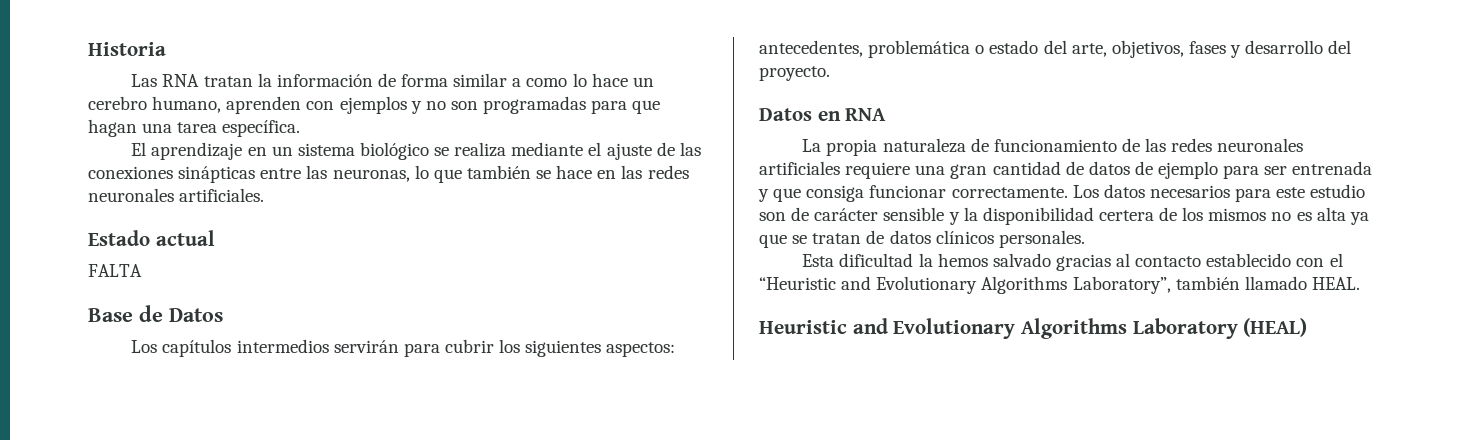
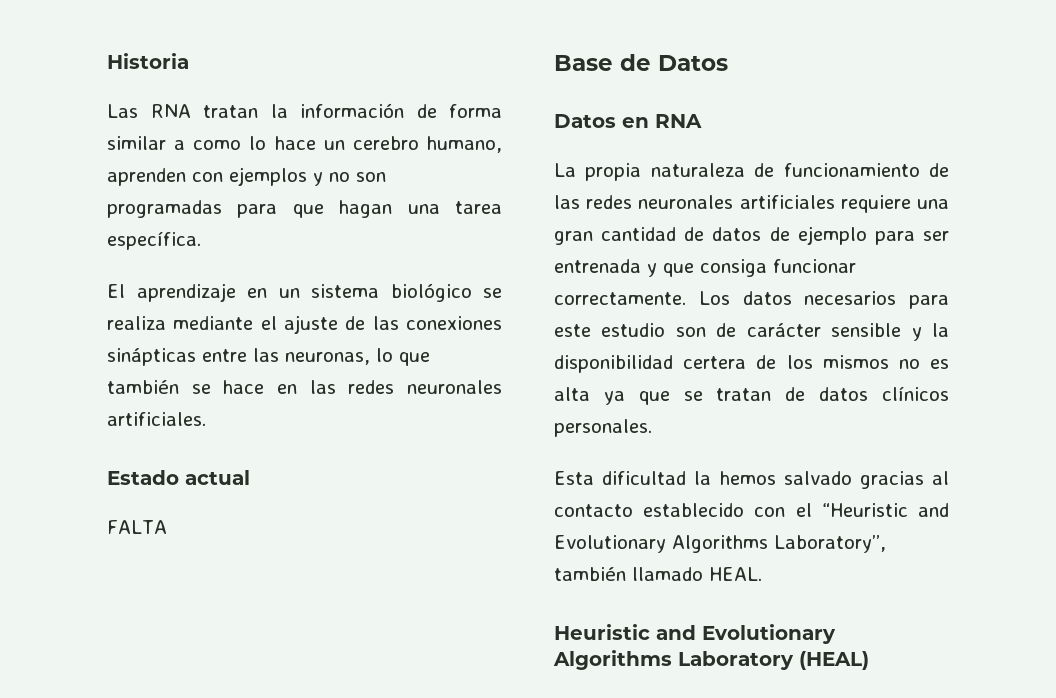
- Los capítulos intermedios servirán para cubrir los siguientes aspectos: antecedentes, problemática o estado del arte, objetivos, fases y desarrollo del proyecto.

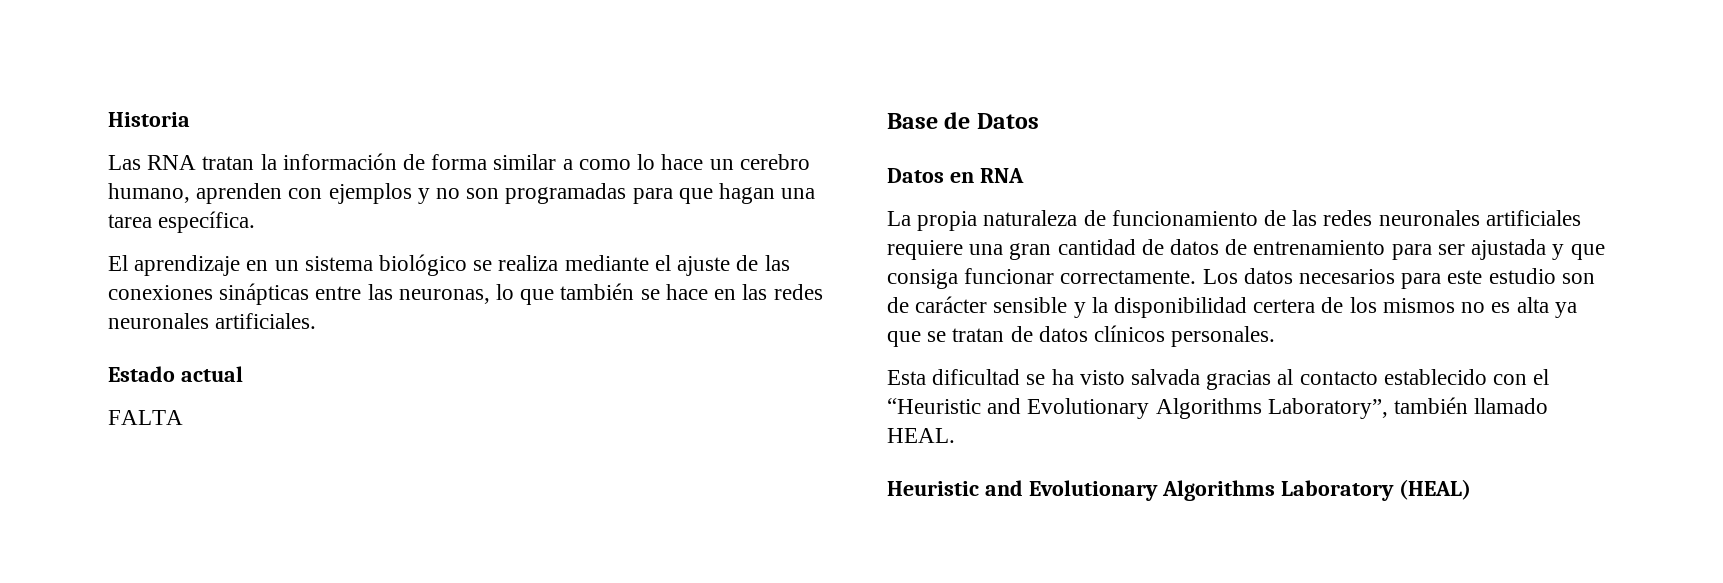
- La propia naturaleza de funcionamiento de las redes neuronales artificiales requiere una gran cantidad de datos de ejemplo para ser entrenada y que consiga funcionar correctamente.
+ La propia naturaleza de funcionamiento de las redes neuronales artificiales requiere una gran cantidad de datos de entrenamiento para ser ajustada y que consiga funcionar correctamente.
- Esta dificultad la hemos salvado gracias al contacto establecido con el “Heuristic and Evolutionary Algorithms Laboratory”, también llamado HEAL.
+ Esta dificultad se ha visto salvada gracias al contacto establecido con el “Heuristic and Evolutionary Algorithms Laboratory”, también llamado HEAL.

